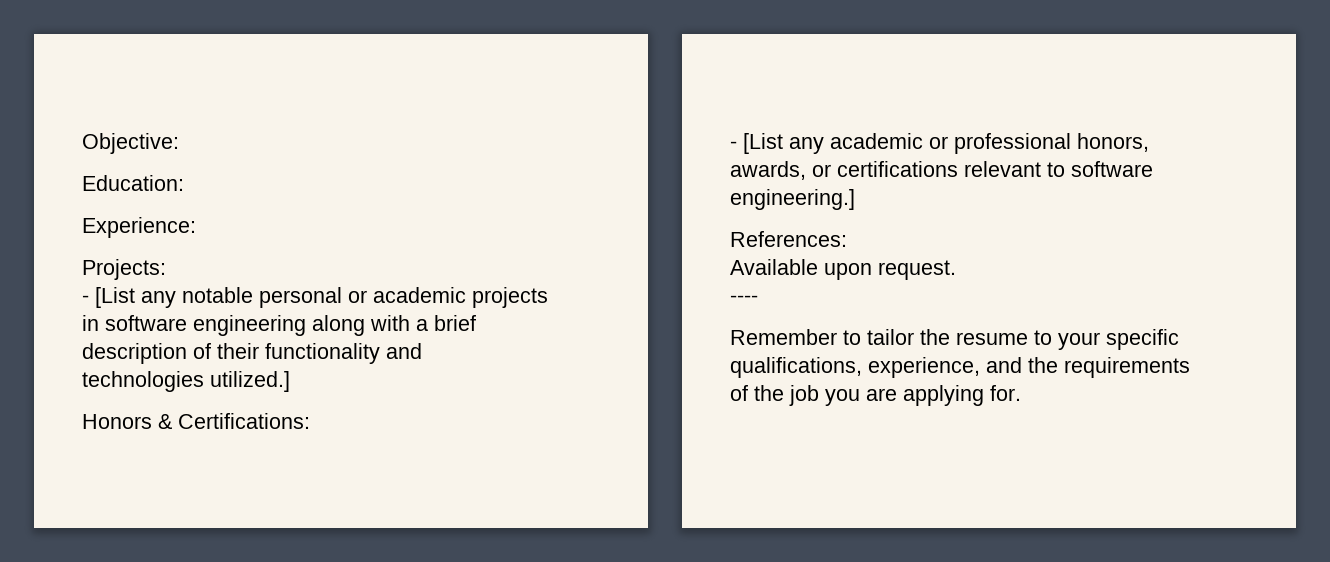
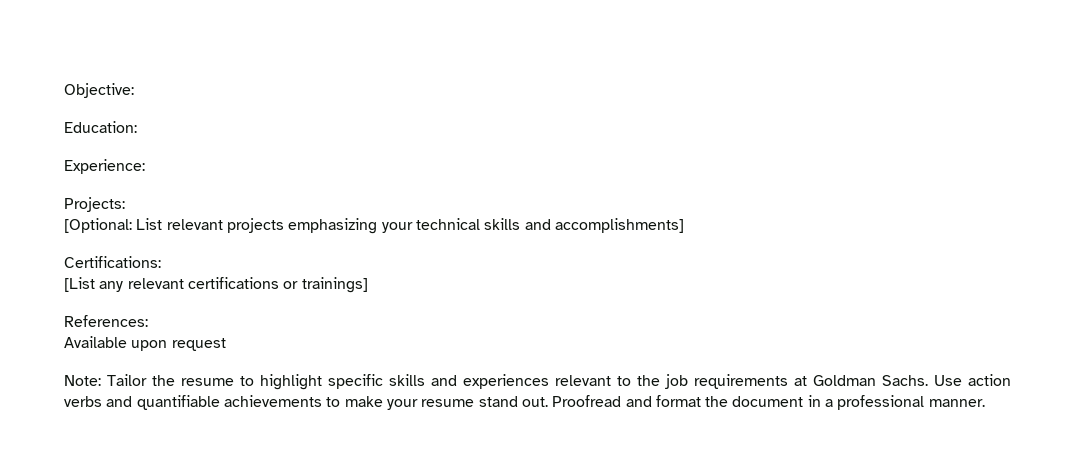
- - [List any notable personal or academic projects in software engineering along with a brief description of their functionality and technologies utilized.]
- Honors & Certifications:
- - [List any academic or professional honors, awards, or certifications relevant to software engineering.]
+ [Optional: List relevant projects emphasizing your technical skills and accomplishments]
+ Certifications:
+ [List any relevant certifications or trainings]
  References:
- Available upon request.
- ----
- Remember to tailor the resume to your specific qualifications, experience, and the requirements of the job you are applying for.
+ Available upon request
+ Note: Tailor the resume to highlight specific skills and experiences relevant to the job requirements at Goldman Sachs. Use action verbs and quantifiable achievements to make your resume stand out. Proofread and format the document in a professional manner.

